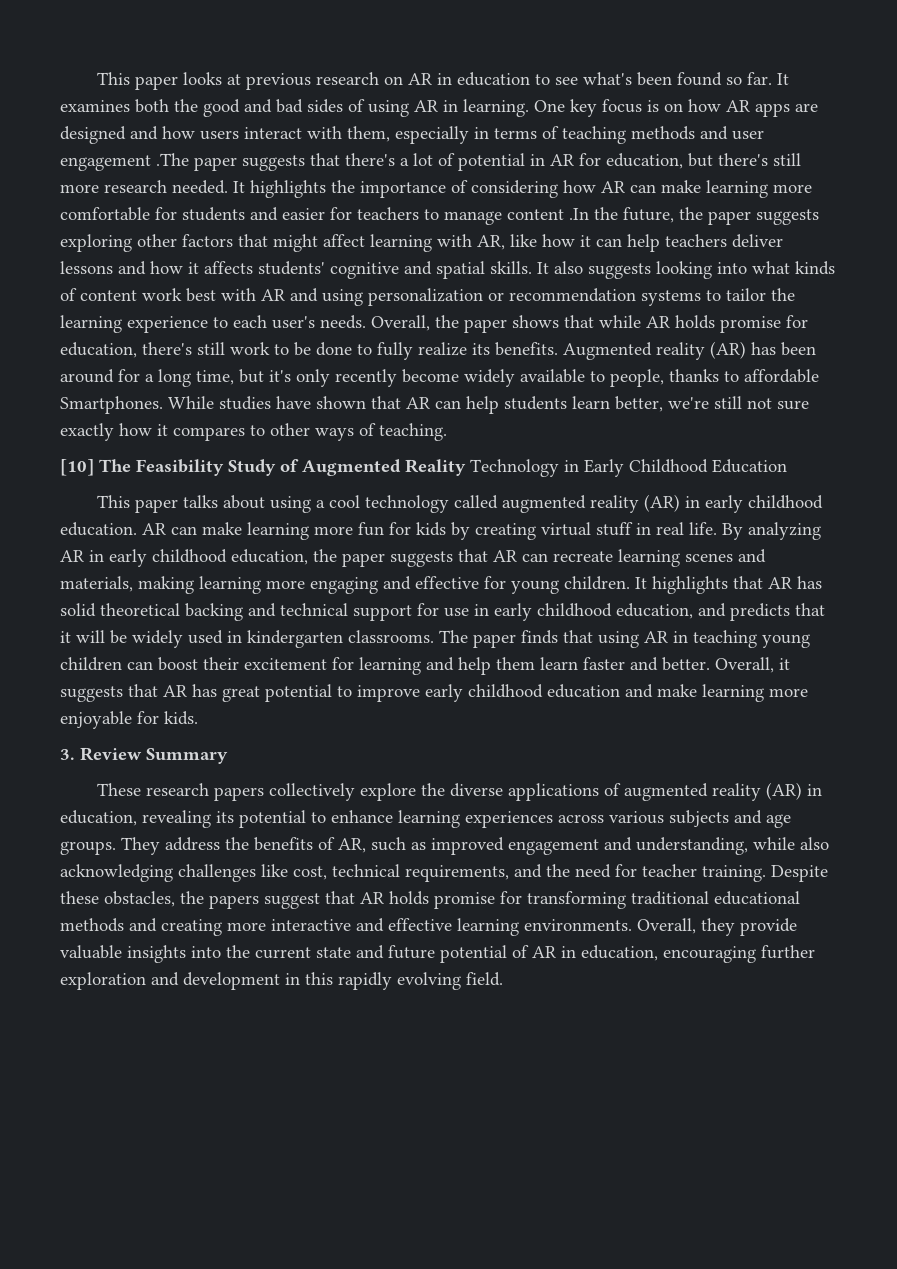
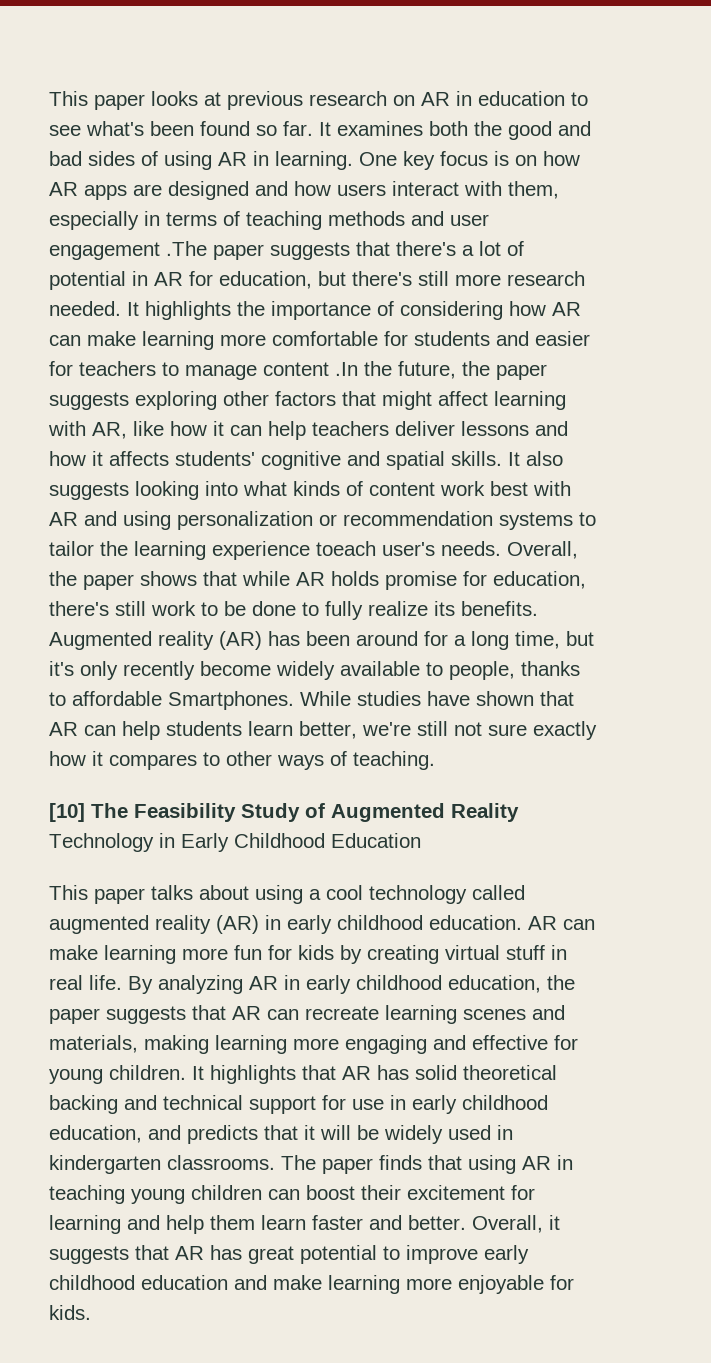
- It also suggests looking into what kinds of content work best with AR and using personalization or recommendation systems to tailor the learning experience to each user's needs.
+ It also suggests looking into what kinds of content work best with AR and using personalization or recommendation systems to tailor the learning experience toeach user's needs.
- 3. Review Summary
- These research papers collectively explore the diverse applications of augmented reality (AR) in education, revealing its potential to enhance learning experiences across various subjects and age groups. They address the benefits of AR, such as improved engagement and understanding, while also acknowledging challenges like cost, technical requirements, and the need for teacher training. Despite these obstacles, the papers suggest that AR holds promise for transforming traditional educational methods and creating more interactive and effective learning environments. Overall, they provide valuable insights into the current state and future potential of AR in education, encouraging further exploration and development in this rapidly evolving field.

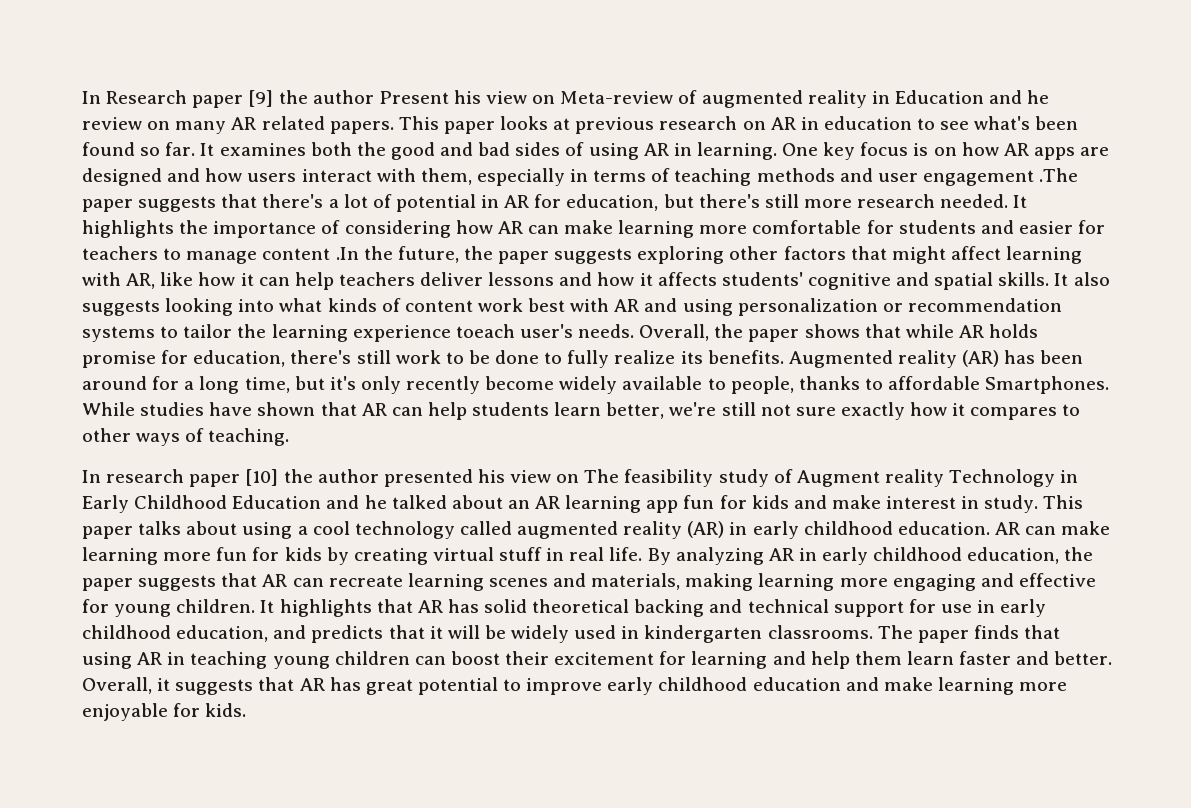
+ In Research paper [9] the author Present his view on Meta-review of augmented reality in Education and he review on many AR related papers.
- [10] The Feasibility Study of Augmented Reality Technology in Early Childhood Education
- This paper talks about using a cool technology called augmented reality (AR) in early childhood education.
+ In research paper [10] the author presented his view on The feasibility study of Augment reality Technology in Early Childhood Education and he talked about an AR learning app fun for kids and make interest in study. This paper talks about using a cool technology called augmented reality (AR) in early childhood education.

